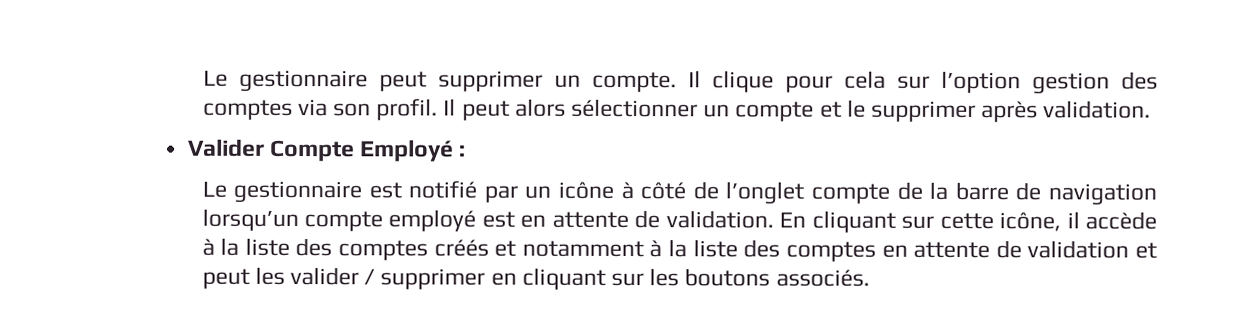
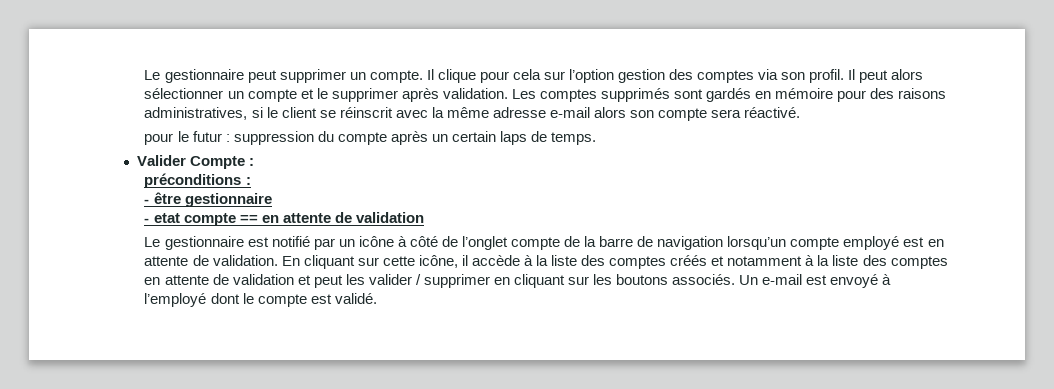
+ Les comptes supprimés sont gardés en mémoire pour des raisons administratives, si le client se réinscrit avec la même adresse e-mail alors son compte sera réactivé.
+ pour le futur : suppression du compte après un certain laps de temps.
- Valider Compte Employé :
+ Valider Compte :
+ préconditions :
+ - être gestionnaire
+ - etat compte == en attente de validation
+ Un e-mail est envoyé à l’employé dont le compte est validé.

